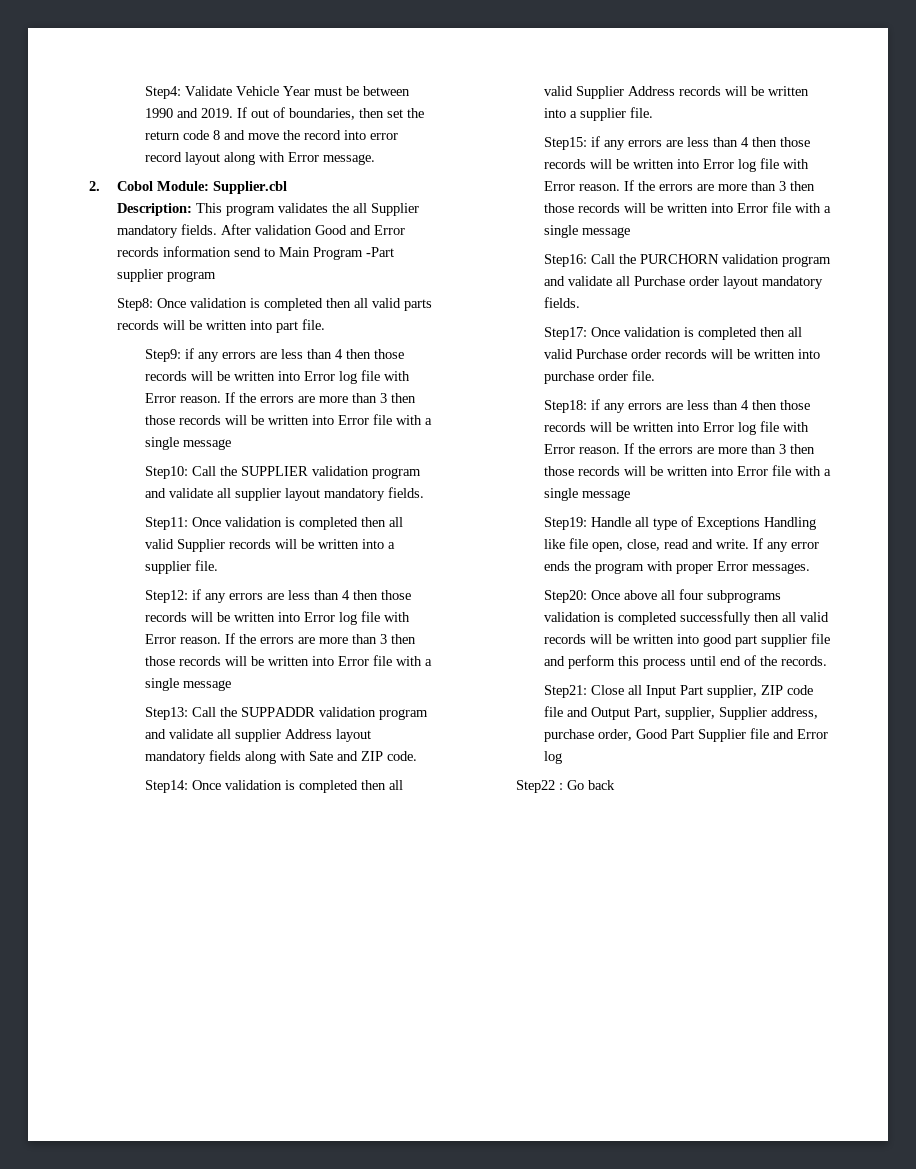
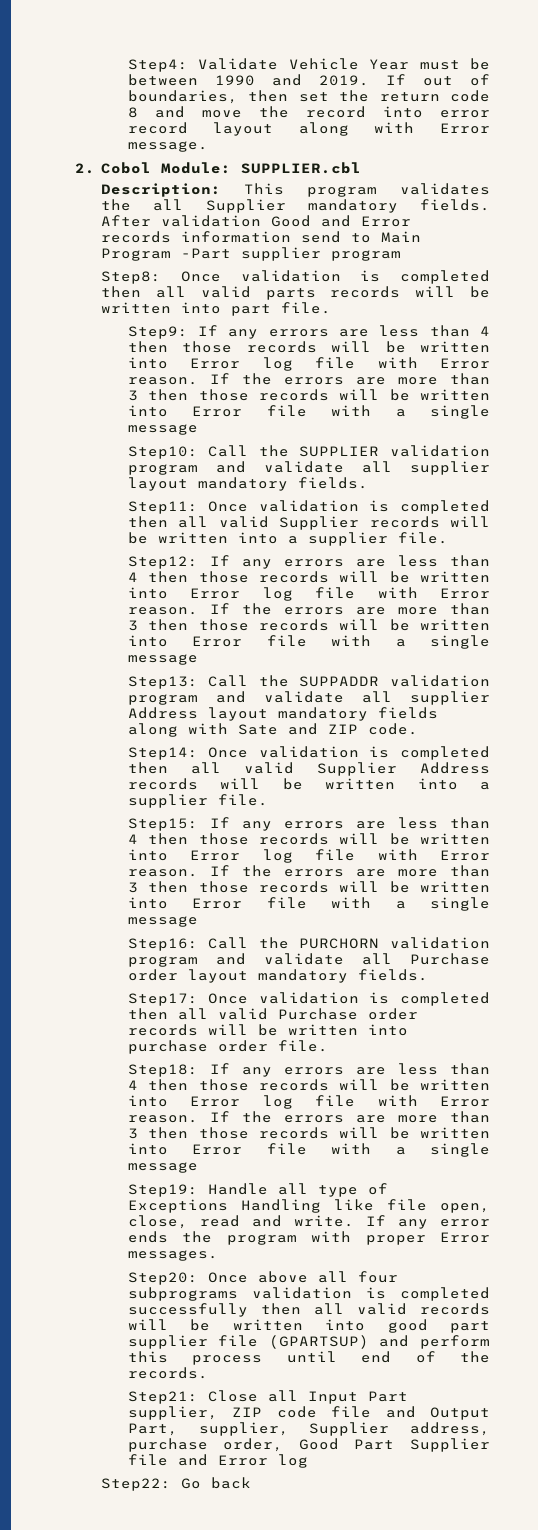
- 2. Cobol Module: Supplier.cbl
+ 2. Cobol Module: SUPPLIER.cbl
- Step9: if any errors are less than 4 then those records will be written into Error log file with Error reason.
+ Step9: If any errors are less than 4 then those records will be written into Error log file with Error reason.
- Step12: if any errors are less than 4 then those records will be written into Error log file with Error reason.
+ Step12: If any errors are less than 4 then those records will be written into Error log file with Error reason.
- Step15: if any errors are less than 4 then those records will be written into Error log file with Error reason.
+ Step15: If any errors are less than 4 then those records will be written into Error log file with Error reason.
- Step18: if any errors are less than 4 then those records will be written into Error log file with Error reason.
+ Step18: If any errors are less than 4 then those records will be written into Error log file with Error reason.
- Step20: Once above all four subprograms validation is completed successfully then all valid records will be written into good part supplier file and perform this process until end of the records.
+ Step20: Once above all four subprograms validation is completed successfully then all valid records will be written into good part supplier file (GPARTSUP) and perform this process until end of the records.
- Step22 : Go back
+ Step22: Go back

